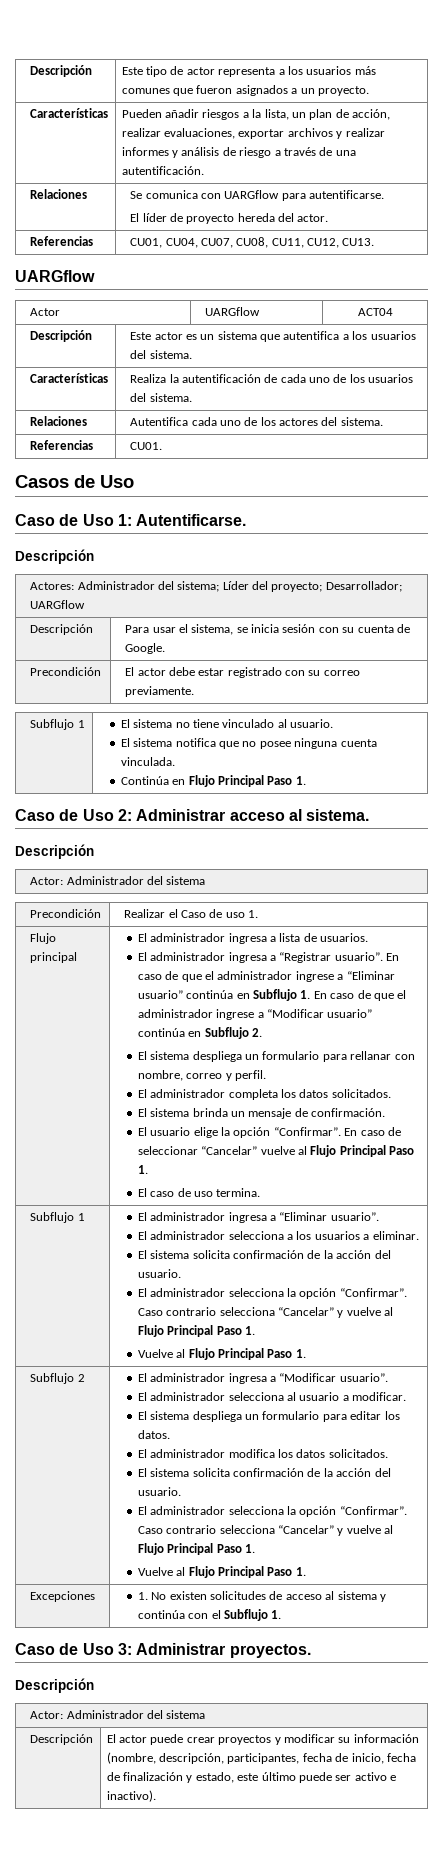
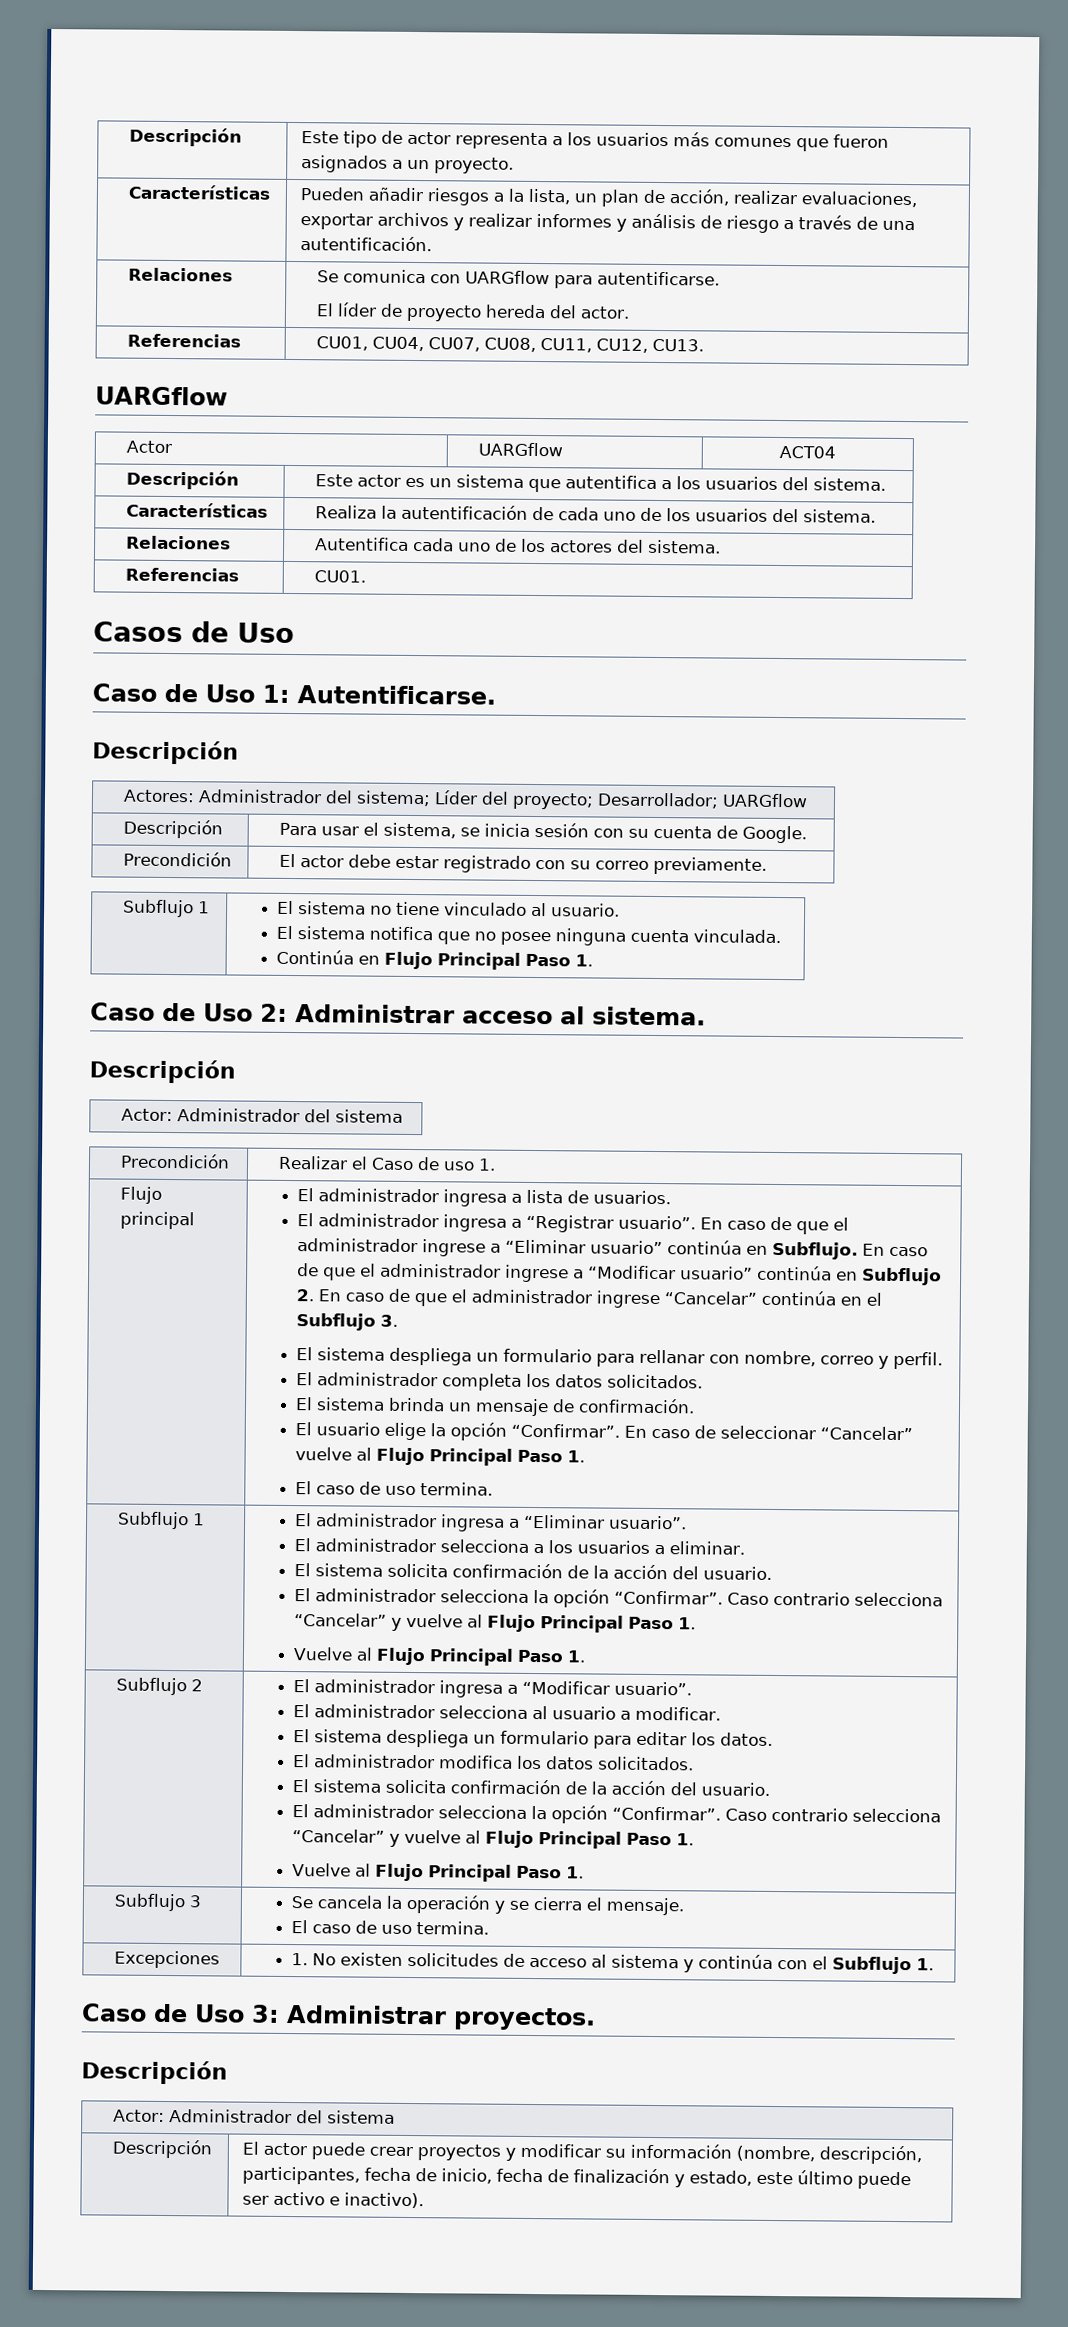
- En caso de que el administrador ingrese a “Eliminar usuario” continúa en Subflujo 1. En caso de que el administrador ingrese a “Modificar usuario” continúa en Subflujo 2.
+ En caso de que el administrador ingrese a “Eliminar usuario” continúa en Subflujo. En caso de que el administrador ingrese a “Modificar usuario” continúa en Subflujo 2. En caso de que el administrador ingrese “Cancelar” continúa en el Subflujo 3.
+ Subflujo 3 | Se cancela la operación y se cierra el mensaje.
+ El caso de uso termina.

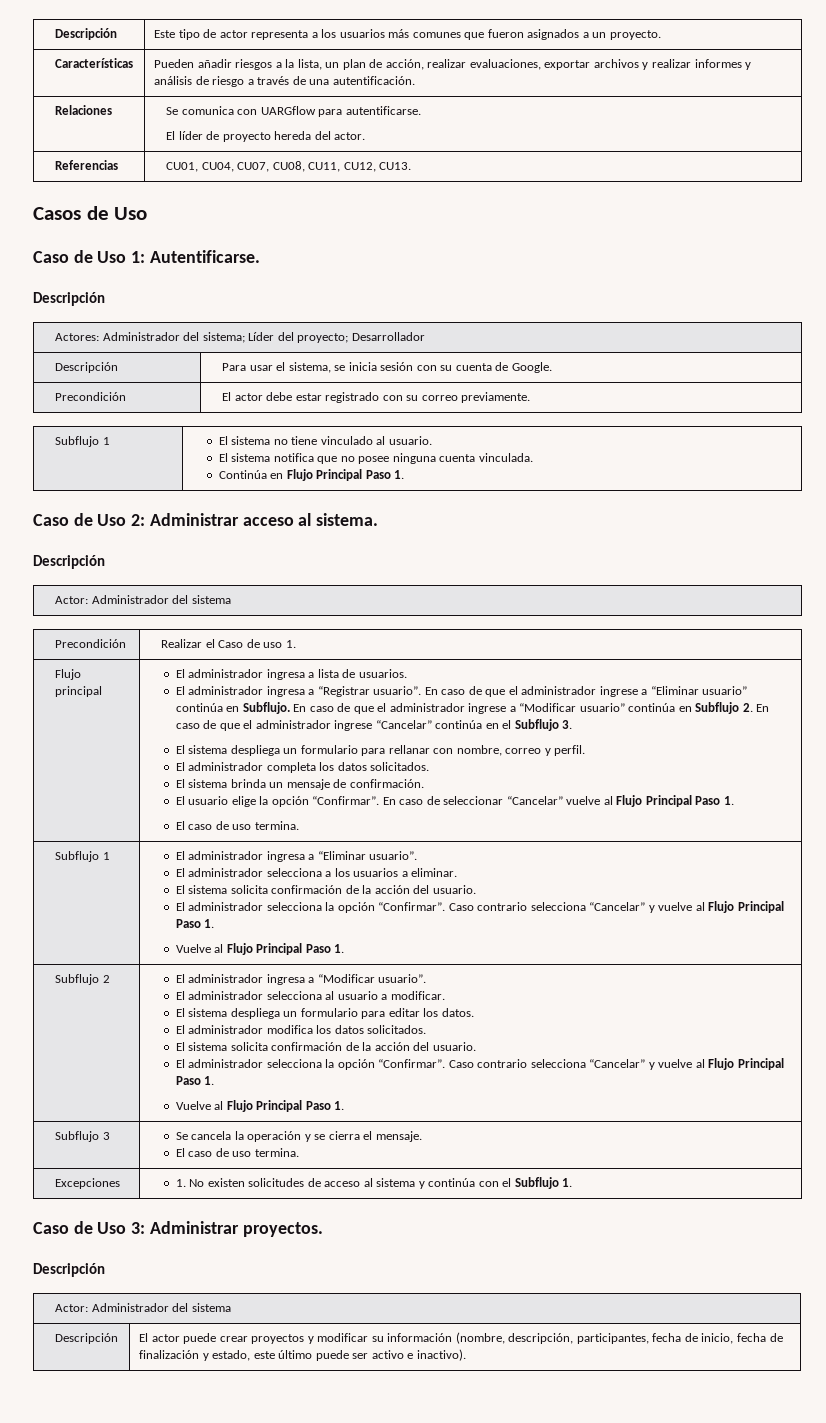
  Referencias | CU01, CU04, CU07, CU08, CU11, CU12, CU13.
- UARGflow
- Actor | UARGflow | ACT04
- Descripción | Este actor es un sistema que autentifica a los usuarios del sistema.
- Características | Realiza la autentificación de cada uno de los usuarios del sistema.
- Relaciones | Autentifica cada uno de los actores del sistema.
- Referencias | CU01.
- Actores: Administrador del sistema; Líder del proyecto; Desarrollador; UARGflow
+ Actores: Administrador del sistema; Líder del proyecto; Desarrollador

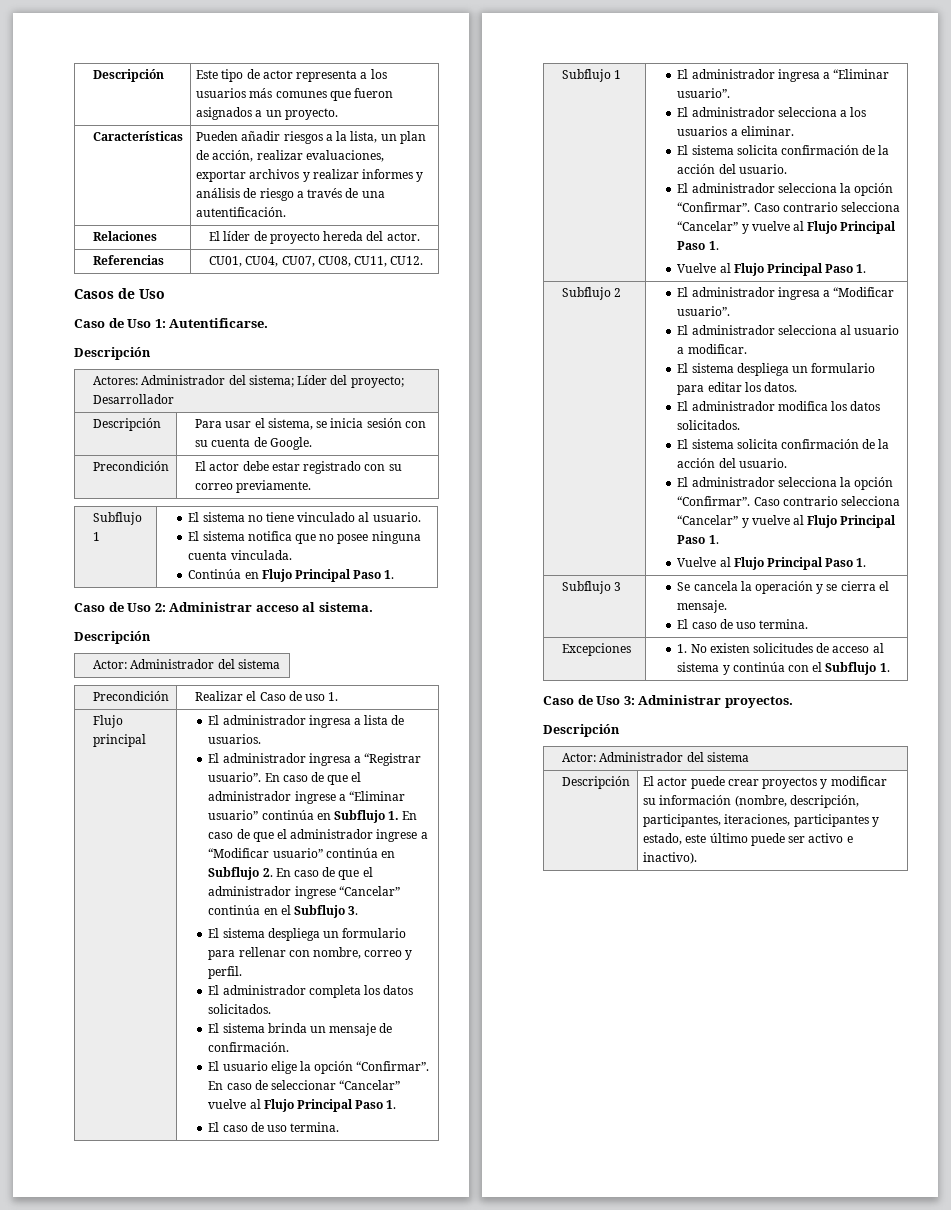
- Relaciones | Se comunica con UARGflow para autentificarse.
- El líder de proyecto hereda del actor.
+ Relaciones | El líder de proyecto hereda del actor.
- Referencias | CU01, CU04, CU07, CU08, CU11, CU12, CU13.
+ Referencias | CU01, CU04, CU07, CU08, CU11, CU12.
- En caso de que el administrador ingrese a “Eliminar usuario” continúa en Subflujo. En caso de que el administrador ingrese a “Modificar usuario” continúa en Subflujo 2. En caso de que el administrador ingrese “Cancelar” continúa en el Subflujo 3.
+ En caso de que el administrador ingrese a “Eliminar usuario” continúa en Subflujo 1. En caso de que el administrador ingrese a “Modificar usuario” continúa en Subflujo 2. En caso de que el administrador ingrese “Cancelar” continúa en el Subflujo 3.
- El sistema despliega un formulario para rellanar con nombre, correo y perfil.
+ El sistema despliega un formulario para rellenar con nombre, correo y perfil.
- Descripción | El actor puede crear proyectos y modificar su información (nombre, descripción, participantes, fecha de inicio, fecha de finalización y estado, este último puede ser activo e inactivo).
+ Descripción | El actor puede crear proyectos y modificar su información (nombre, descripción, participantes, iteraciones, participantes y estado, este último puede ser activo e inactivo).

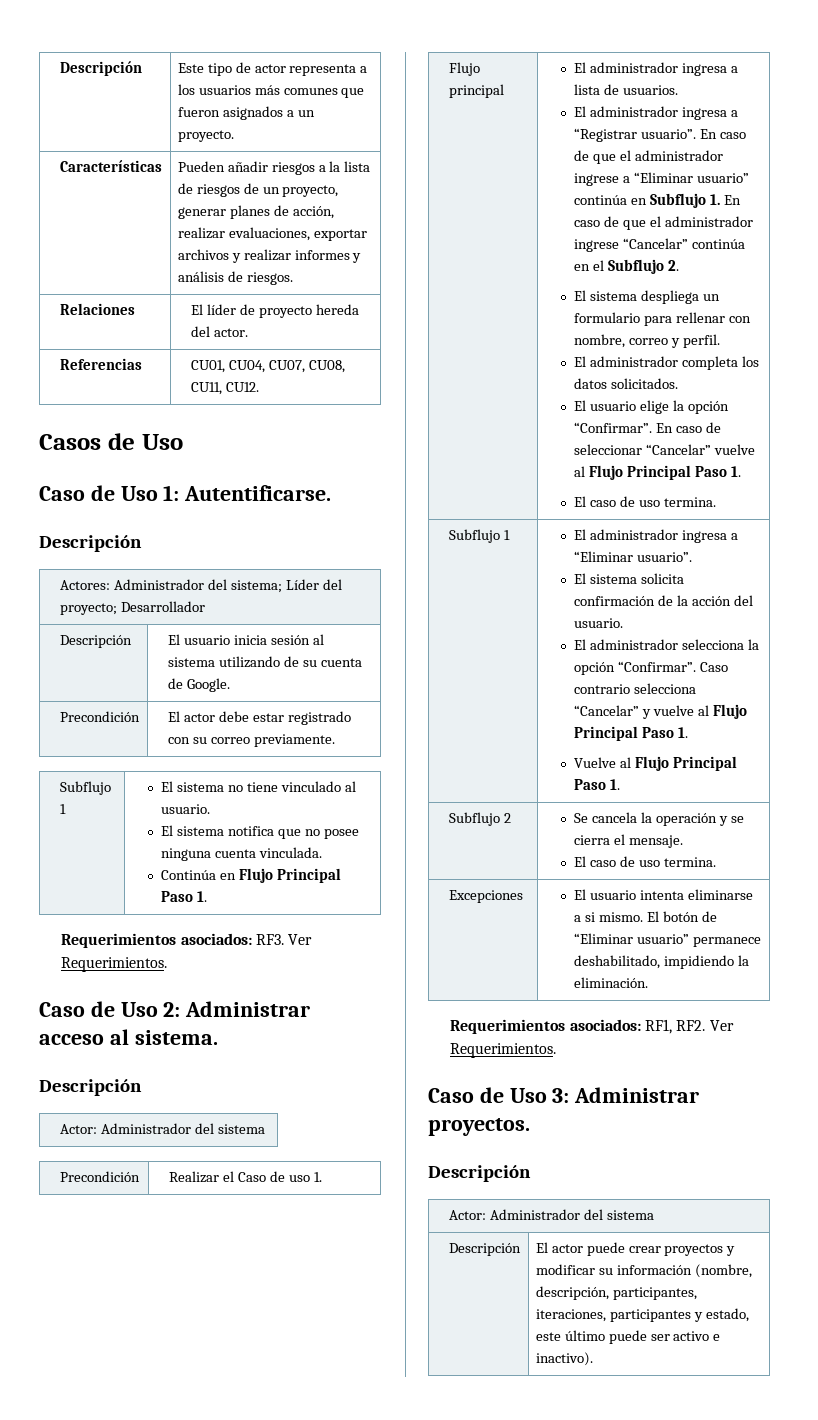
- Características | Pueden añadir riesgos a la lista, un plan de acción, realizar evaluaciones, exportar archivos y realizar informes y análisis de riesgo a través de una autentificación.
+ Características | Pueden añadir riesgos a la lista de riesgos de un proyecto, generar planes de acción, realizar evaluaciones, exportar archivos y realizar informes y análisis de riesgos.
- Descripción | Para usar el sistema, se inicia sesión con su cuenta de Google.
+ Descripción | El usuario inicia sesión al sistema utilizando de su cuenta de Google.
+ Requerimientos asociados: RF3. Ver Requerimientos.
- En caso de que el administrador ingrese a “Eliminar usuario” continúa en Subflujo 1. En caso de que el administrador ingrese a “Modificar usuario” continúa en Subflujo 2. En caso de que el administrador ingrese “Cancelar” continúa en el Subflujo 3.
+ En caso de que el administrador ingrese a “Eliminar usuario” continúa en Subflujo 1. En caso de que el administrador ingrese “Cancelar” continúa en el Subflujo 2.
- El sistema brinda un mensaje de confirmación.
- El administrador selecciona a los usuarios a eliminar.
- El administrador ingresa a “Modificar usuario”.
- El administrador selecciona al usuario a modificar.
- El sistema despliega un formulario para editar los datos.
- El administrador modifica los datos solicitados.
- El sistema solicita confirmación de la acción del usuario.
- El administrador selecciona la opción “Confirmar”. Caso contrario selecciona “Cancelar” y vuelve al Flujo Principal Paso 1.
- Vuelve al Flujo Principal Paso 1.
- Subflujo 3 | Se cancela la operación y se cierra el mensaje.
+ Se cancela la operación y se cierra el mensaje.
- Excepciones | 1. No existen solicitudes de acceso al sistema y continúa con el Subflujo 1.
+ Excepciones | El usuario intenta eliminarse a si mismo. El botón de “Eliminar usuario” permanece deshabilitado, impidiendo la eliminación.
+ Requerimientos asociados: RF1, RF2. Ver Requerimientos.

